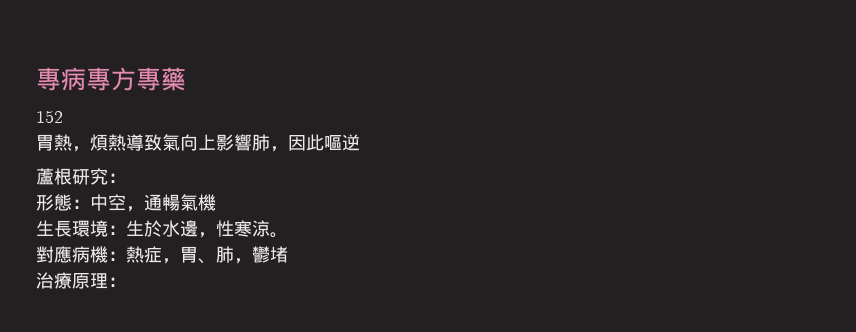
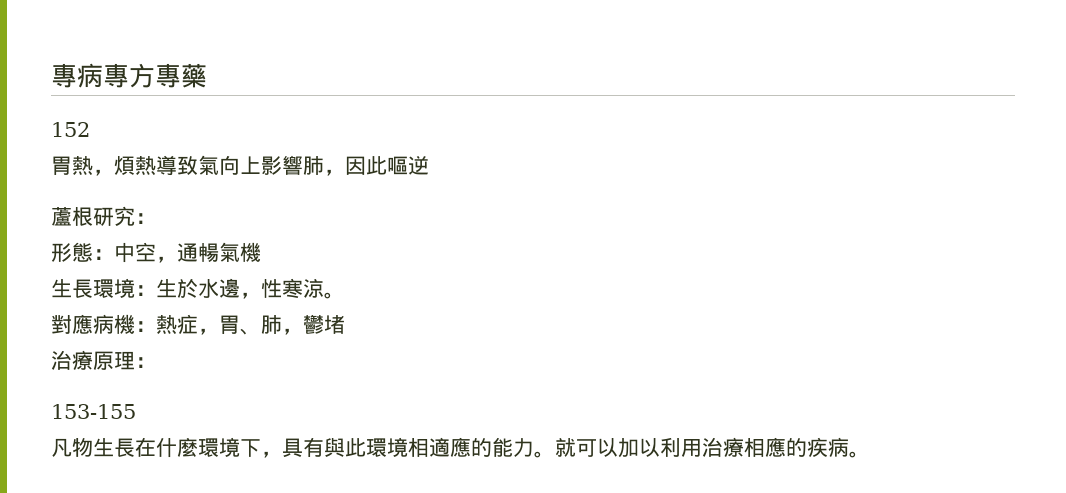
+ 153-155
+ 凡物生長在什麼環境下，具有與此環境相適應的能力。就可以加以利用治療相應的疾病。

